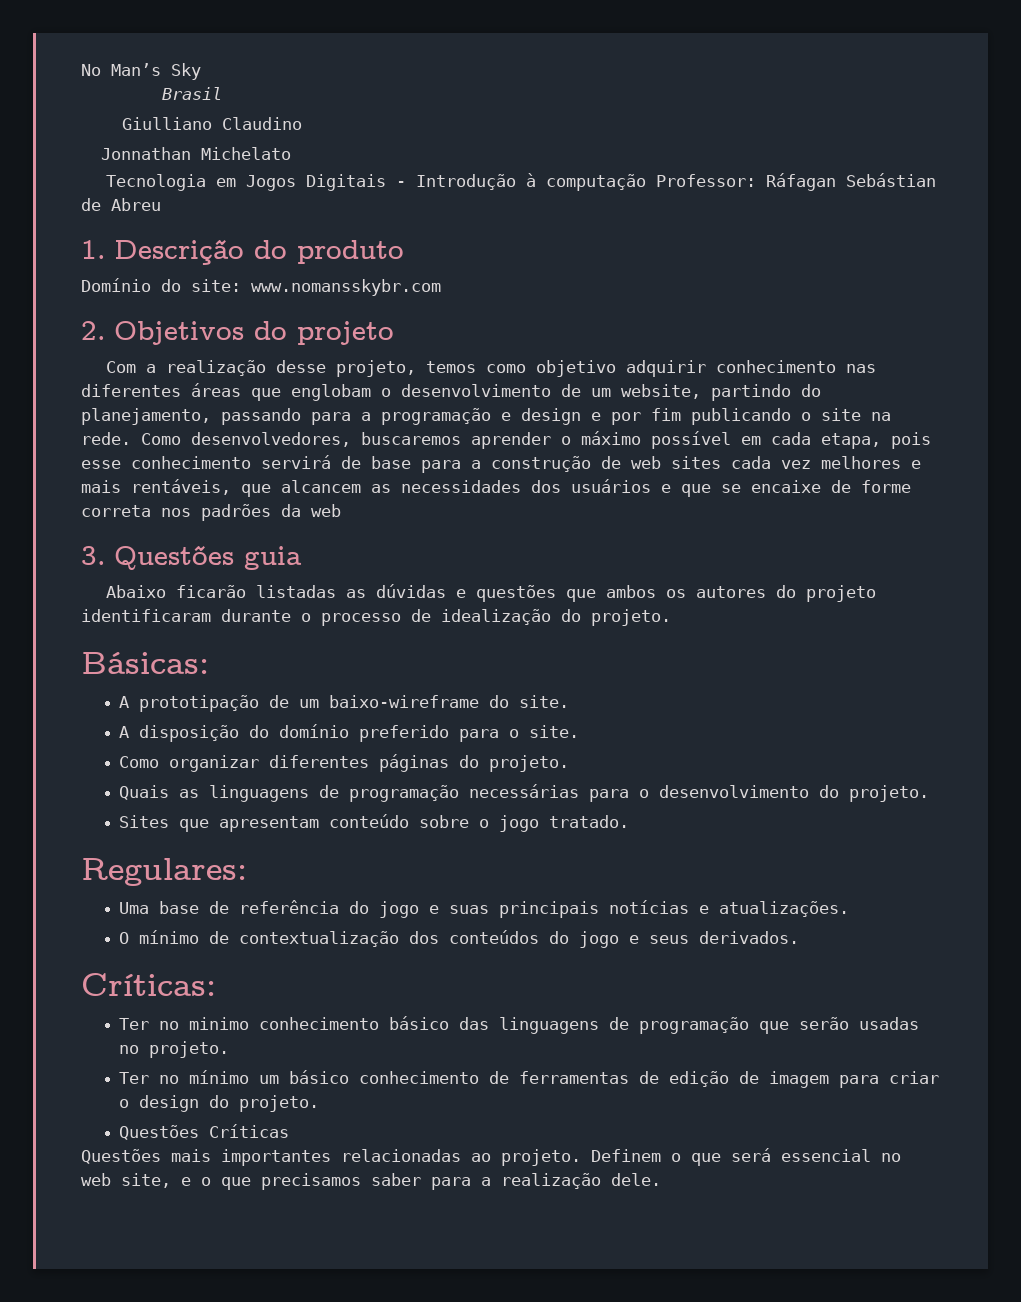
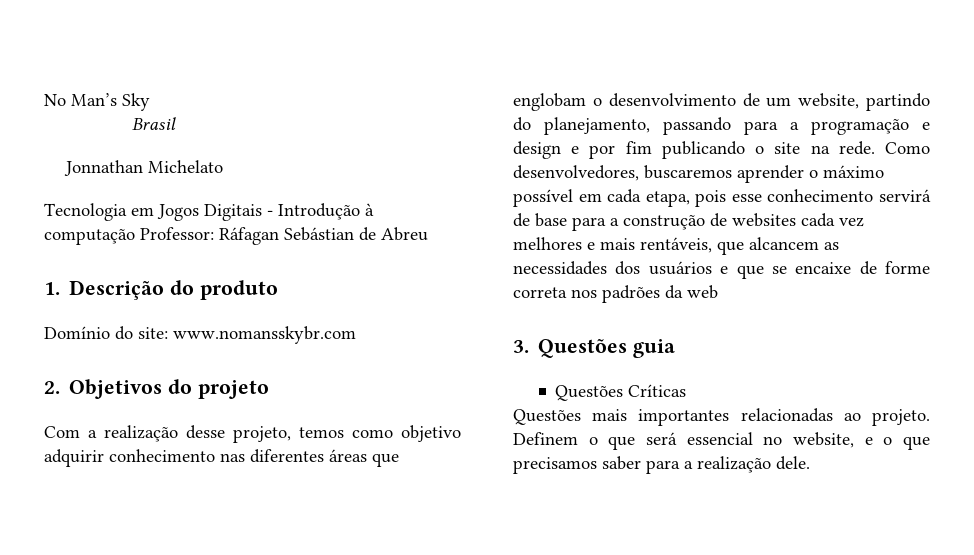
- Giulliano Claudino
- Como desenvolvedores, buscaremos aprender o máximo possível em cada etapa, pois esse conhecimento servirá de base para a construção de web sites cada vez melhores e mais rentáveis, que alcancem as necessidades dos usuários e que se encaixe de forme correta nos padrões da web
+ Como desenvolvedores, buscaremos aprender o máximo possível em cada etapa, pois esse conhecimento servirá de base para a construção de websites cada vez melhores e mais rentáveis, que alcancem as necessidades dos usuários e que se encaixe de forme correta nos padrões da web
- Abaixo ficarão listadas as dúvidas e questões que ambos os autores do projeto identificaram durante o processo de idealização do projeto.
- Básicas:
- A prototipação de um baixo-wireframe do site.
- A disposição do domínio preferido para o site.
- Como organizar diferentes páginas do projeto.
- Quais as linguagens de programação necessárias para o desenvolvimento do projeto.
- Sites que apresentam conteúdo sobre o jogo tratado.
- Regulares:
- Uma base de referência do jogo e suas principais notícias e atualizações.
- O mínimo de contextualização dos conteúdos do jogo e seus derivados.
- Críticas:
- Ter no minimo conhecimento básico das linguagens de programação que serão usadas no projeto.
- Ter no mínimo um básico conhecimento de ferramentas de edição de imagem para criar o design do projeto.
- Definem o que será essencial no web site, e o que precisamos saber para a realização dele.
+ Definem o que será essencial no website, e o que precisamos saber para a realização dele.

